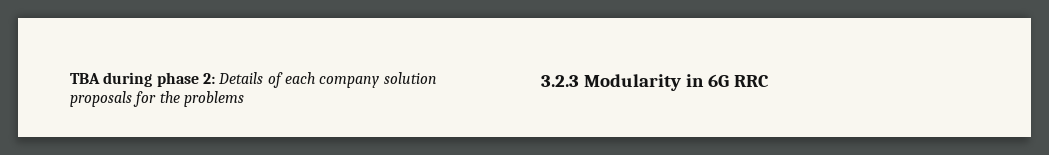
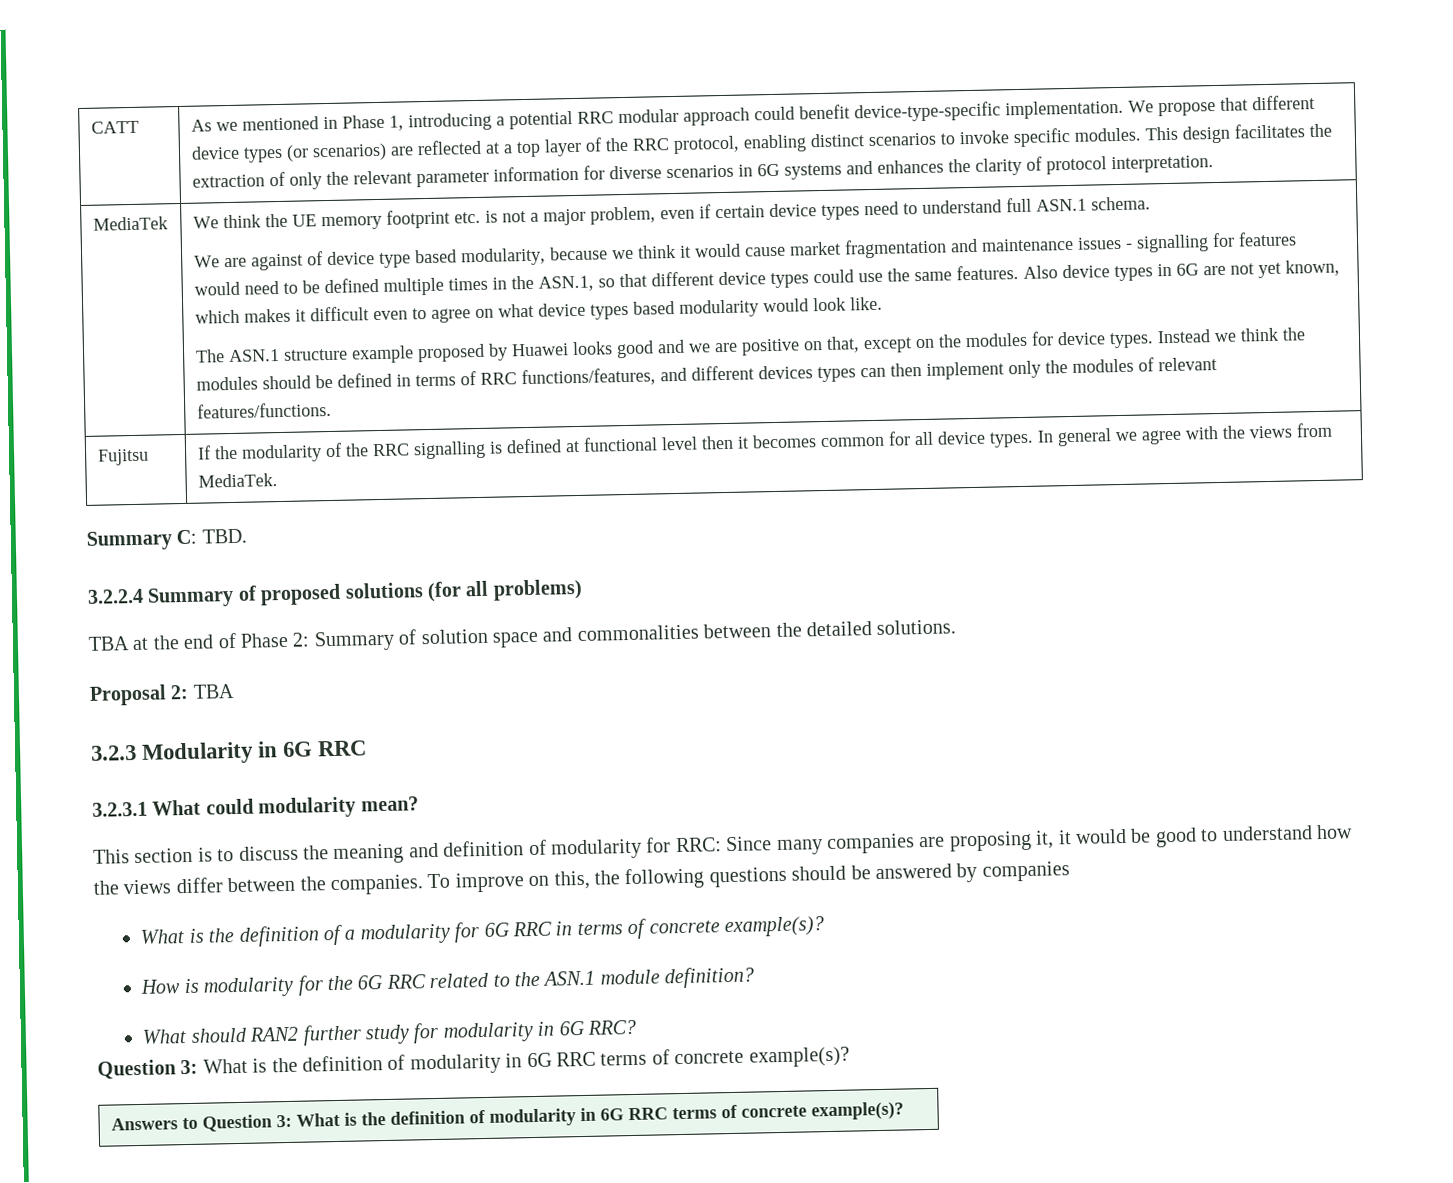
- TBA during phase 2: Details of each company solution proposals for the problems
+ CATT | As we mentioned in Phase 1, introducing a potential RRC modular approach could benefit device-type-specific implementation. We propose that different device types (or scenarios) are reflected at a top layer of the RRC protocol, enabling distinct scenarios to invoke specific modules. This design facilitates the extraction of only the relevant parameter information for diverse scenarios in 6G systems and enhances the clarity of protocol interpretation.
+ MediaTek | We think the UE memory footprint etc. is not a major problem, even if certain device types need to understand full ASN.1 schema.
+ We are against of device type based modularity, because we think it would cause market fragmentation and maintenance issues - signalling for features would need to be defined multiple times in the ASN.1, so that different device types could use the same features. Also device types in 6G are not yet known, which makes it difficult even to agree on what device types based modularity would look like.
+ The ASN.1 structure example proposed by Huawei looks good and we are positive on that, except on the modules for device types. Instead we think the modules should be defined in terms of RRC functions/features, and different devices types can then implement only the modules of relevant features/functions.
+ Fujitsu | If the modularity of the RRC signalling is defined at functional level then it becomes common for all device types. In general we agree with the views from MediaTek.
+ Summary C: TBD.
+ 3.2.2.4 Summary of proposed solutions (for all problems)
+ TBA at the end of Phase 2: Summary of solution space and commonalities between the detailed solutions.
+ Proposal 2: TBA
+ 3.2.3.1 What could modularity mean?
+ This section is to discuss the meaning and definition of modularity for RRC: Since many companies are proposing it, it would be good to understand how the views differ between the companies. To improve on this, the following questions should be answered by companies
+ What is the definition of a modularity for 6G RRC in terms of concrete example(s)?
+ How is modularity for the 6G RRC related to the ASN.1 module definition?
+ What should RAN2 further study for modularity in 6G RRC?
+ Question 3: What is the definition of modularity in 6G RRC terms of concrete example(s)?
+ Answers to Question 3: What is the definition of modularity in 6G RRC terms of concrete example(s)?

